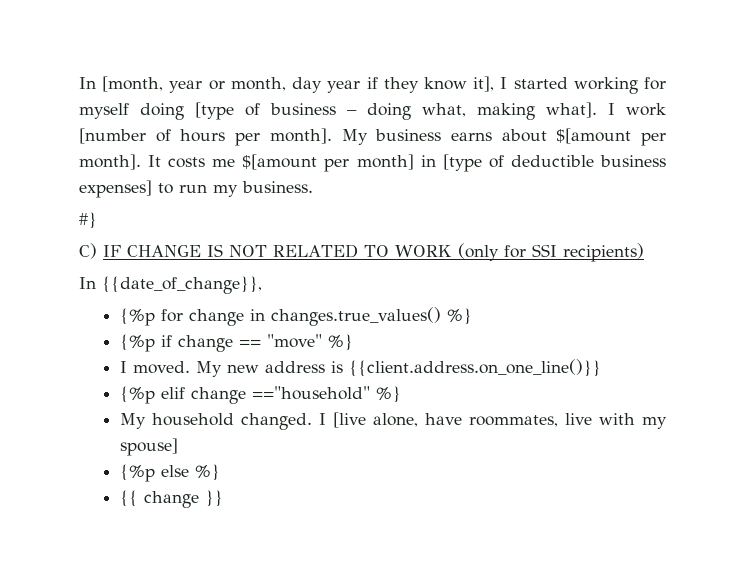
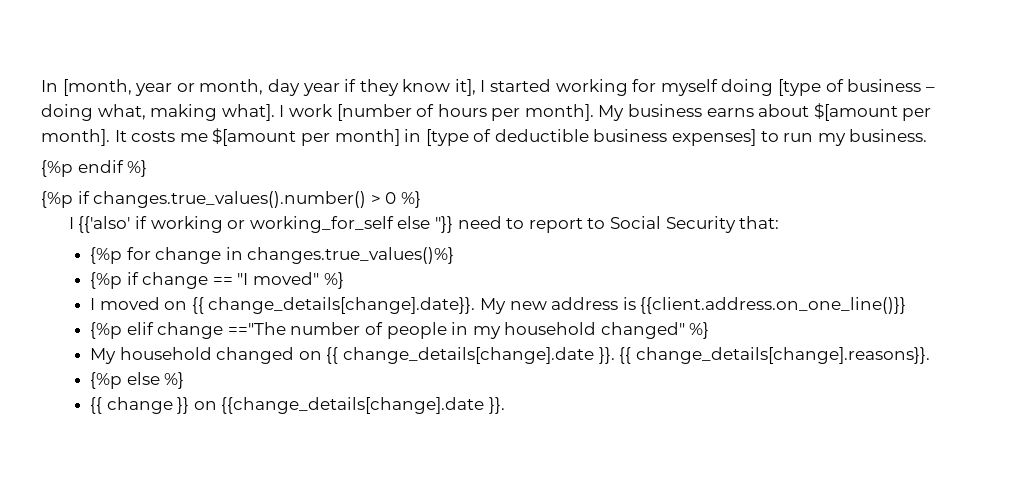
- #}
- C) IF CHANGE IS NOT RELATED TO WORK (only for SSI recipients)
- In {{date_of_change}},
+ {%p endif %}
+ {%p if changes.true_values().number() > 0 %}
+ I {{'also' if working or working_for_self else ''}} need to report to Social Security that:
- {%p for change in changes.true_values() %}
+ {%p for change in changes.true_values()%}
- {%p if change == "move" %}
- I moved. My new address is {{client.address.on_one_line()}}
+ {%p if change == "I moved" %}
+ I moved on {{ change_details[change].date}}. My new address is {{client.address.on_one_line()}}
- {%p elif change =="household" %}
- My household changed. I [live alone, have roommates, live with my spouse]
+ {%p elif change =="The number of people in my household changed" %}
+ My household changed on {{ change_details[change].date }}. {{ change_details[change].reasons}}.
- {{ change }}
+ {{ change }} on {{change_details[change].date }}.

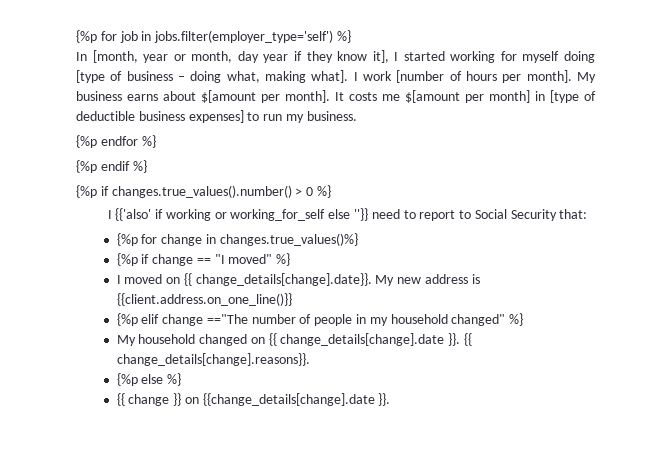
+ {%p for job in jobs.filter(employer_type='self') %}
+ {%p endfor %}

